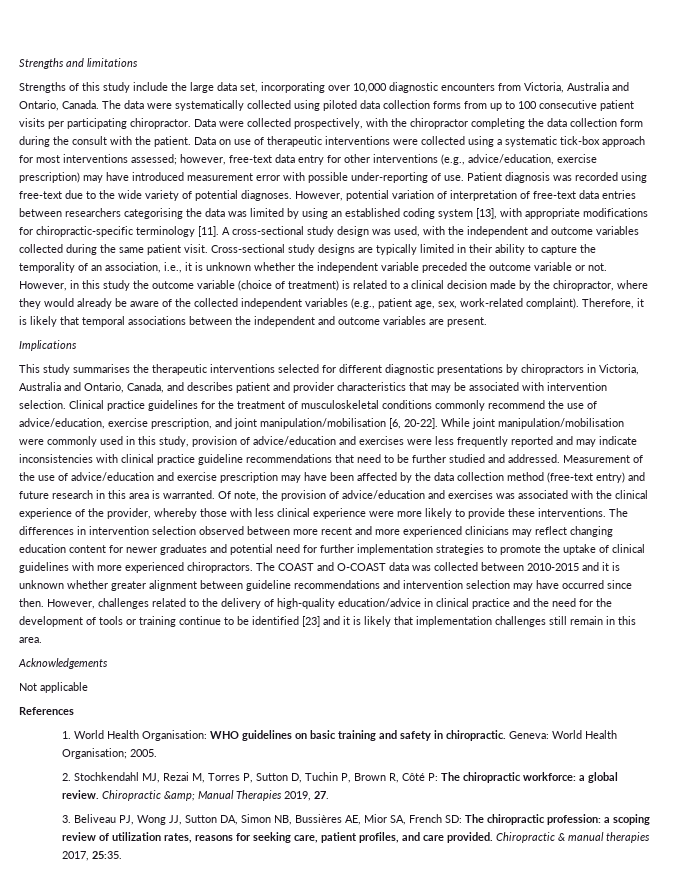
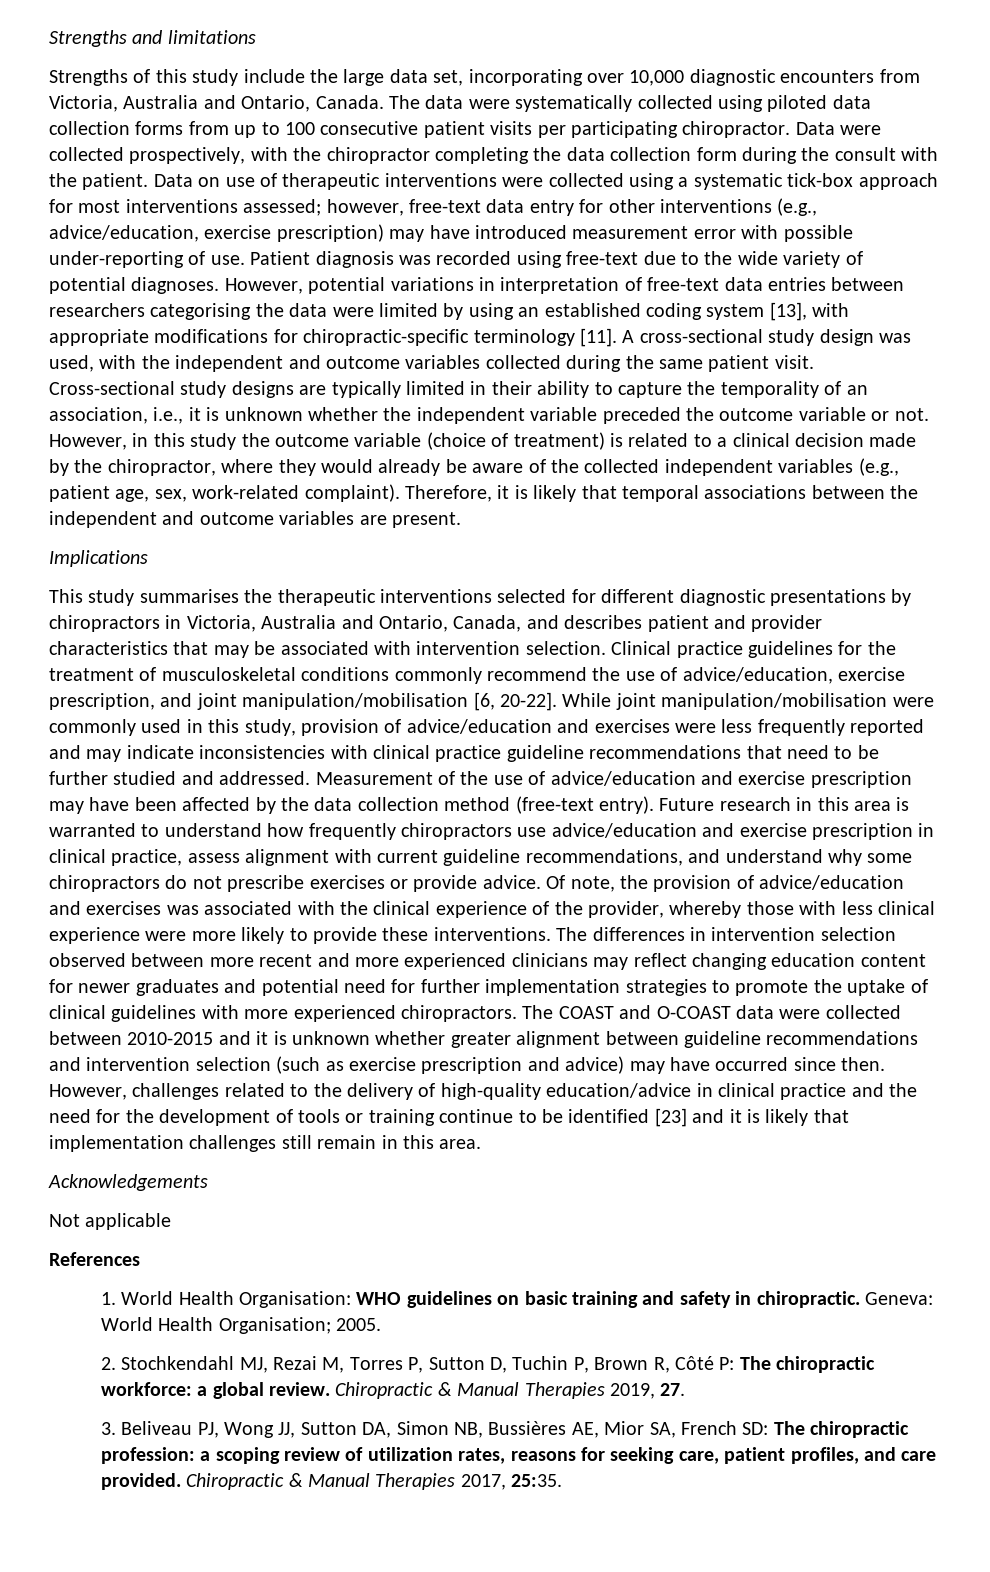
- However, potential variation of interpretation of free-text data entries between researchers categorising the data was limited by using an established coding system [13], with appropriate modifications for chiropractic-specific terminology [11].
+ However, potential variations in interpretation of free-text data entries between researchers categorising the data were limited by using an established coding system [13], with appropriate modifications for chiropractic-specific terminology [11].
- Measurement of the use of advice/education and exercise prescription may have been affected by the data collection method (free-text entry) and future research in this area is warranted.
+ Measurement of the use of advice/education and exercise prescription may have been affected by the data collection method (free-text entry). Future research in this area is warranted to understand how frequently chiropractors use advice/education and exercise prescription in clinical practice, assess alignment with current guideline recommendations, and understand why some chiropractors do not prescribe exercises or provide advice.
- The COAST and O-COAST data was collected between 2010-2015 and it is unknown whether greater alignment between guideline recommendations and intervention selection may have occurred since then.
+ The COAST and O-COAST data were collected between 2010-2015 and it is unknown whether greater alignment between guideline recommendations and intervention selection (such as exercise prescription and advice) may have occurred since then.
- Chiropractic &amp; Manual Therapies 2019, 27.
+ Chiropractic & Manual Therapies 2019, 27.
- Chiropractic & manual therapies 2017, 25:35.
+ Chiropractic & Manual Therapies 2017, 25:35.

